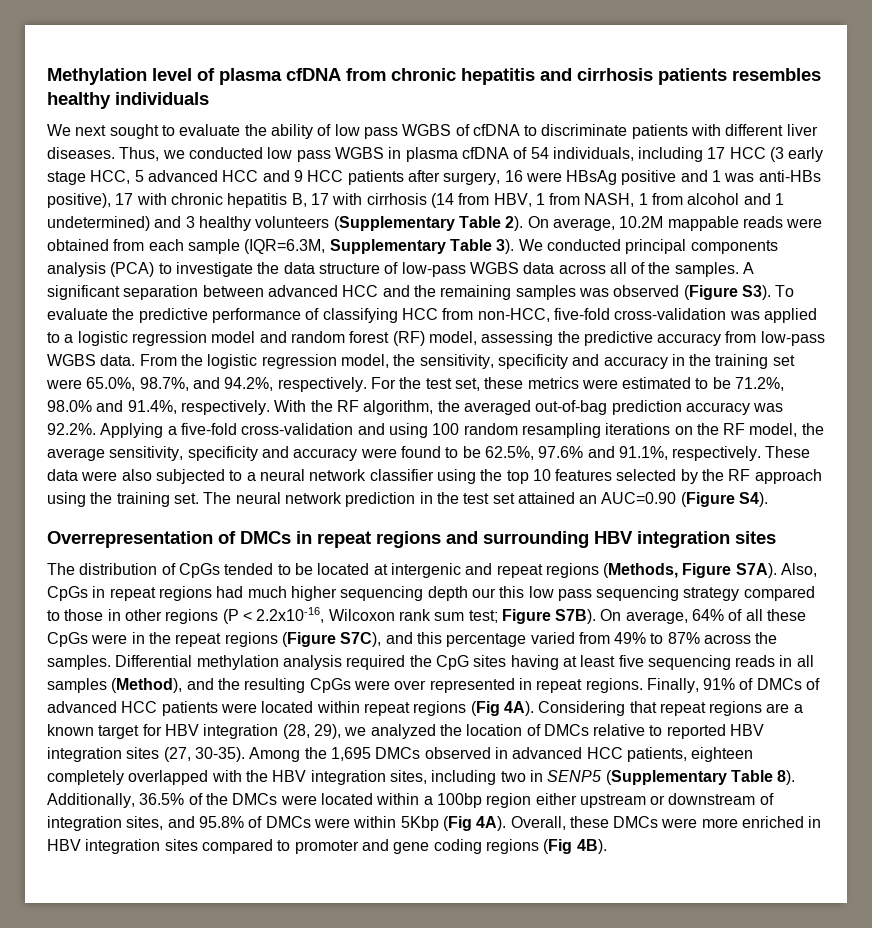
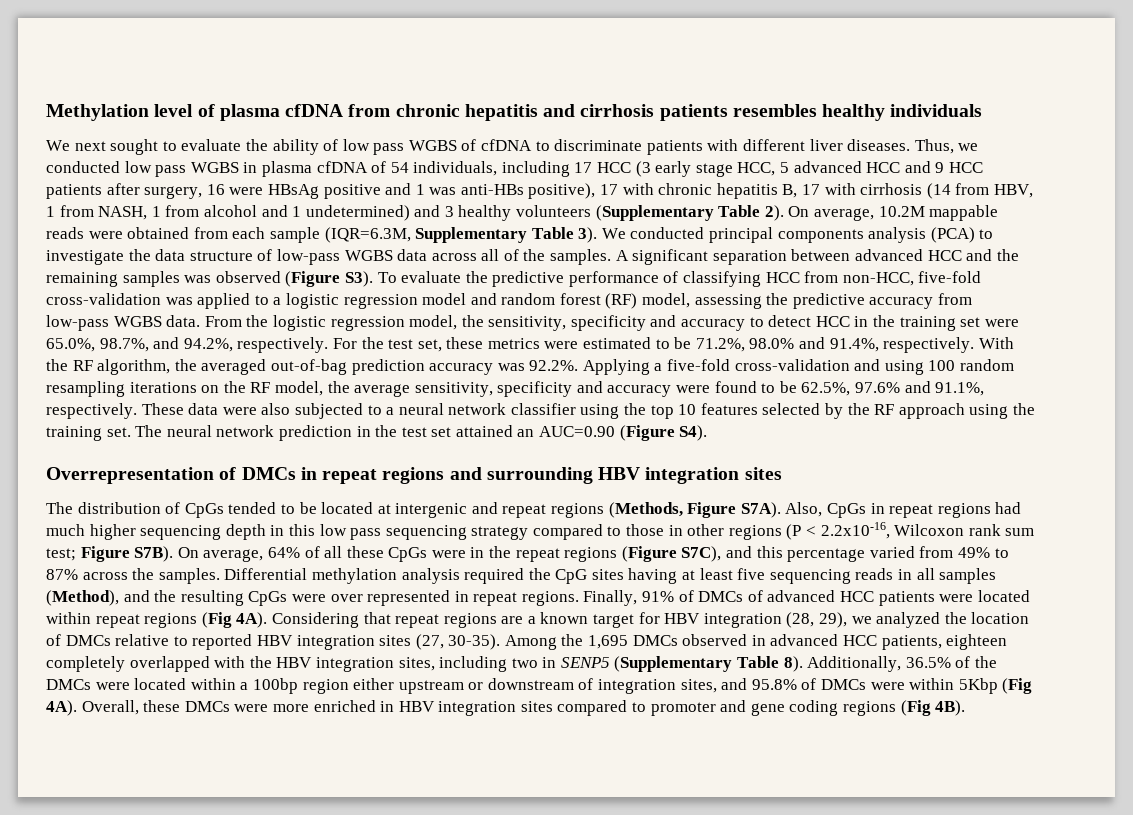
- From the logistic regression model, the sensitivity, specificity and accuracy in the training set were 65.0%, 98.7%, and 94.2%, respectively.
+ From the logistic regression model, the sensitivity, specificity and accuracy to detect HCC in the training set were 65.0%, 98.7%, and 94.2%, respectively.
- Also, CpGs in repeat regions had much higher sequencing depth our this low pass sequencing strategy compared to those in other regions (P < 2.2x10-16, Wilcoxon rank sum test; Figure S7B).
+ Also, CpGs in repeat regions had much higher sequencing depth in this low pass sequencing strategy compared to those in other regions (P < 2.2x10-16, Wilcoxon rank sum test; Figure S7B).

